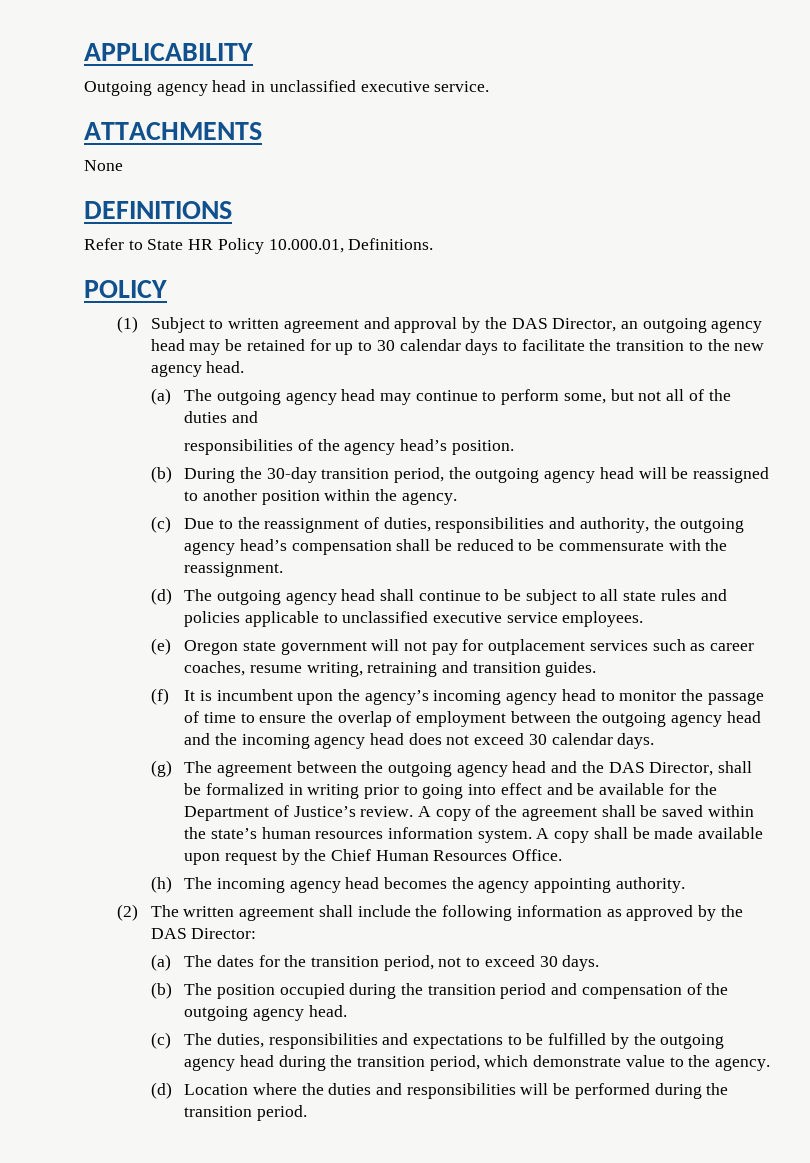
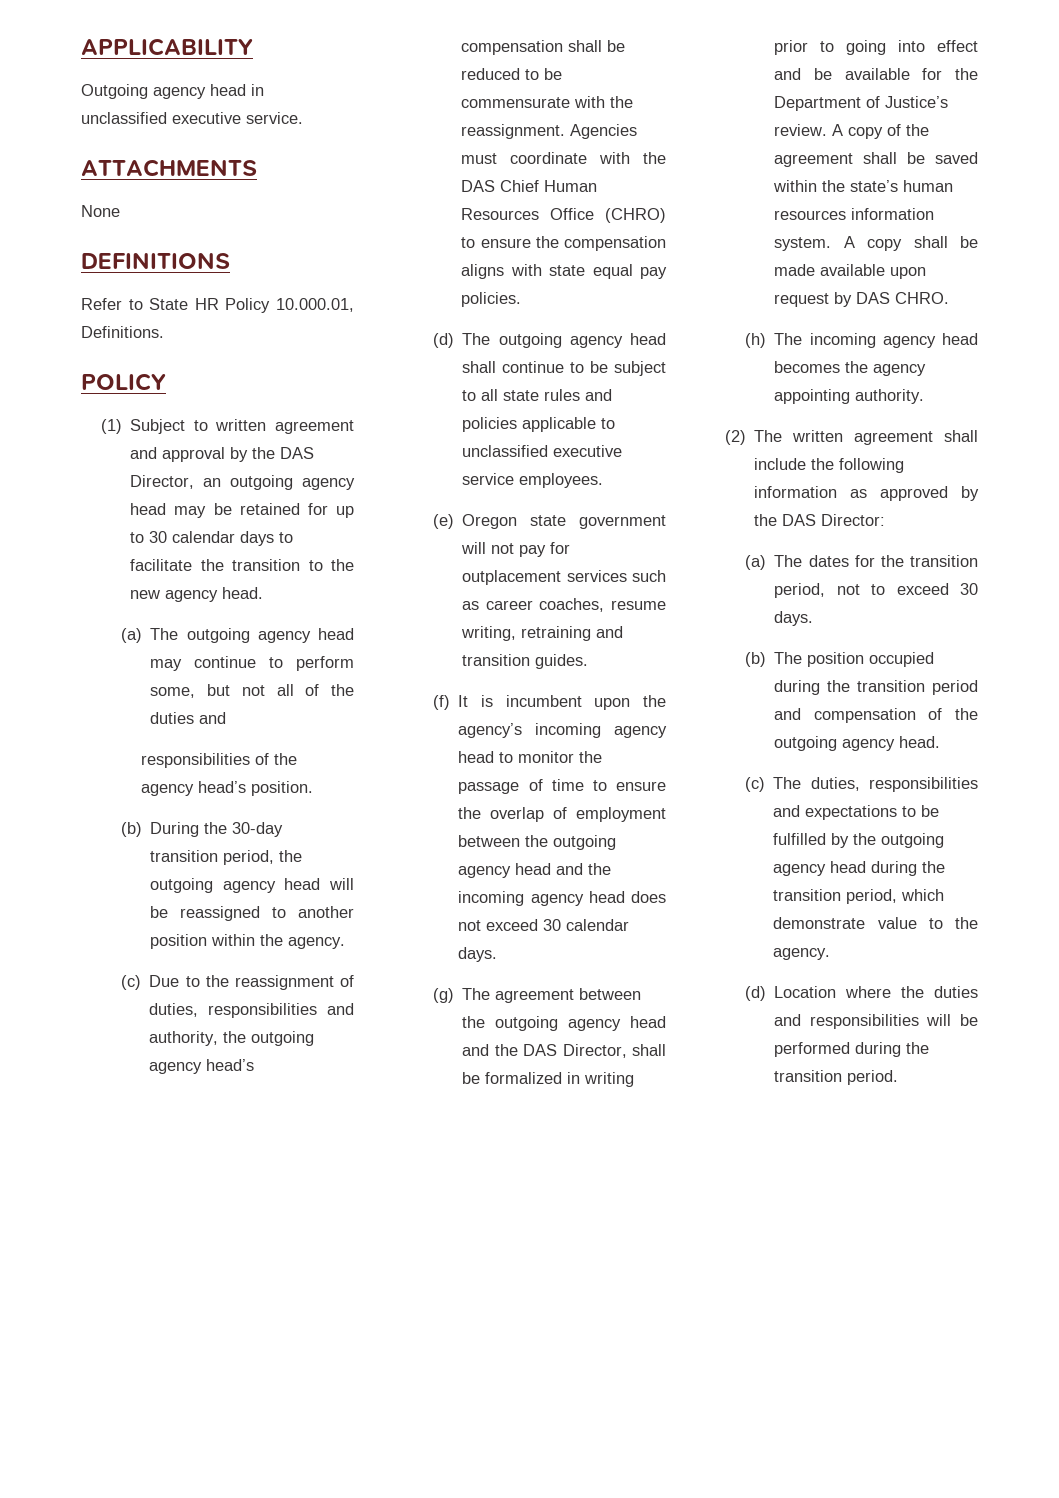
+ Agencies must coordinate with the DAS Chief Human Resources Office (CHRO) to ensure the compensation aligns with state equal pay policies.
- A copy shall be made available upon request by the Chief Human Resources Office.
+ A copy shall be made available upon request by DAS CHRO.

